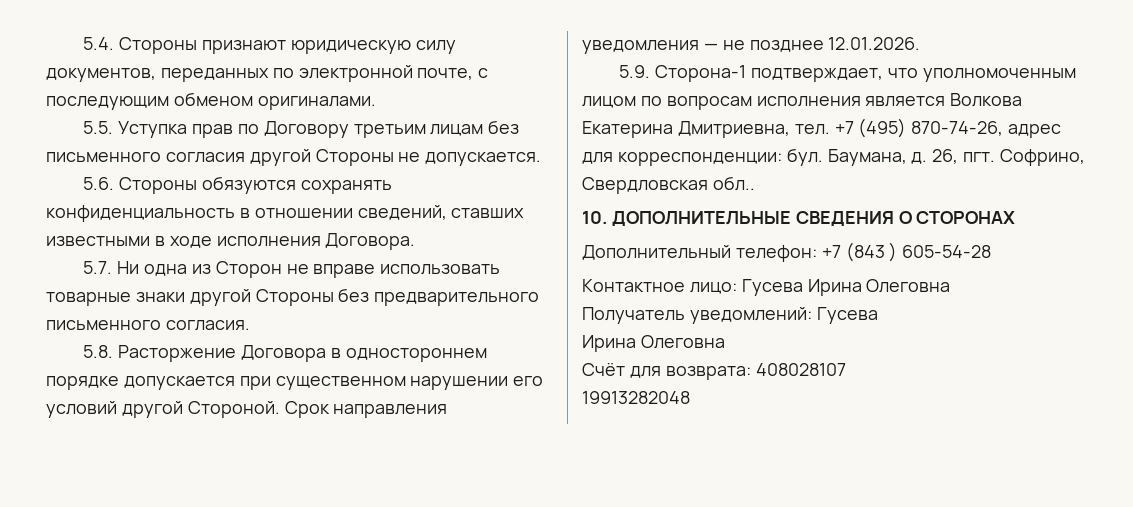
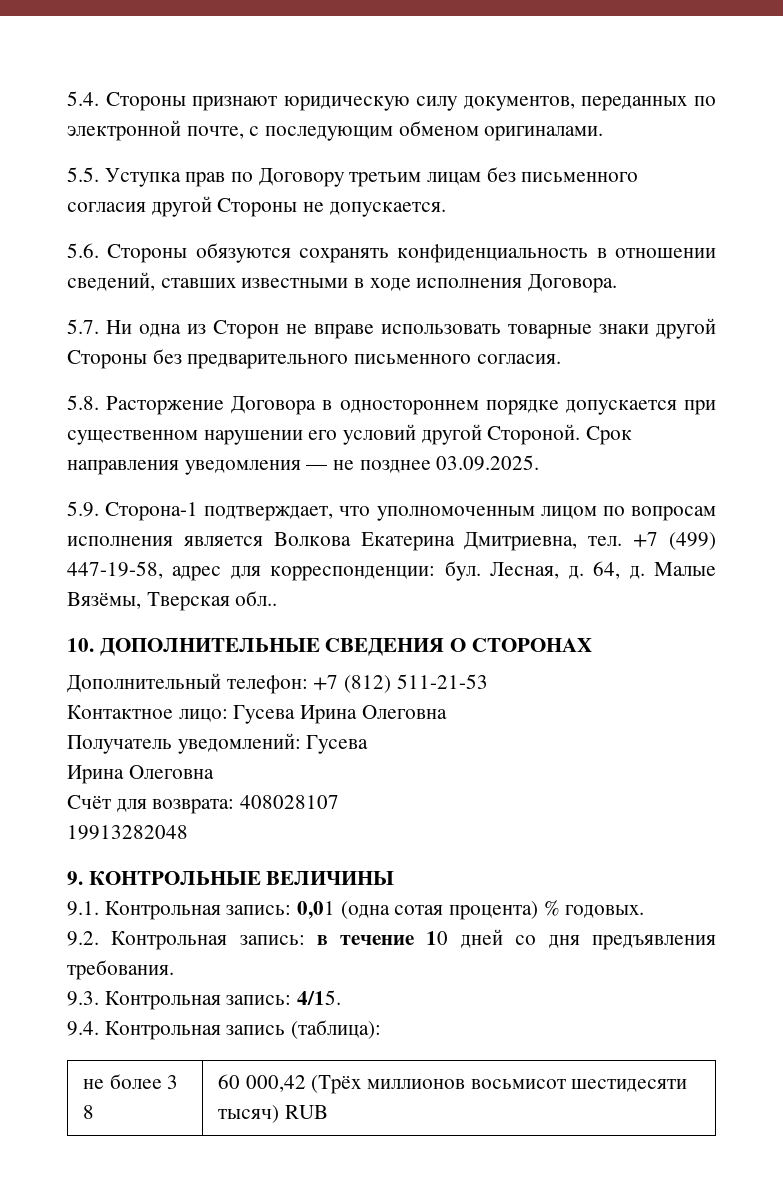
- Срок направления уведомления — не позднее 12.01.2026.
+ Срок направления уведомления — не позднее 03.09.2025.
- +7 (495) 870-74-26, адрес для корреспонденции: бул.
+ +7 (499) 447-19-58, адрес для корреспонденции: бул.
- Баумана, д. 26, пгт. Софрино, Свердловская обл..
+ Лесная, д. 64, д. Малые Вязёмы, Тверская обл..
- Дополнительный телефон: +7 (843 ) 605-54-28
+ Дополнительный телефон: +7 (812) 511-21-53
+ 9. КОНТРОЛЬНЫЕ ВЕЛИЧИНЫ
+ 9.1. Контрольная запись: 0,01 (одна сотая процента) % годовых.
+ 9.2. Контрольная запись: в течение 10 дней со дня предъявления требования.
+ 9.3. Контрольная запись: 4/15.
+ 9.4. Контрольная запись (таблица):
+ не более 3 8 | 60 000,42 (Трёх миллионов восьмисот шестидесяти тысяч) RUB

